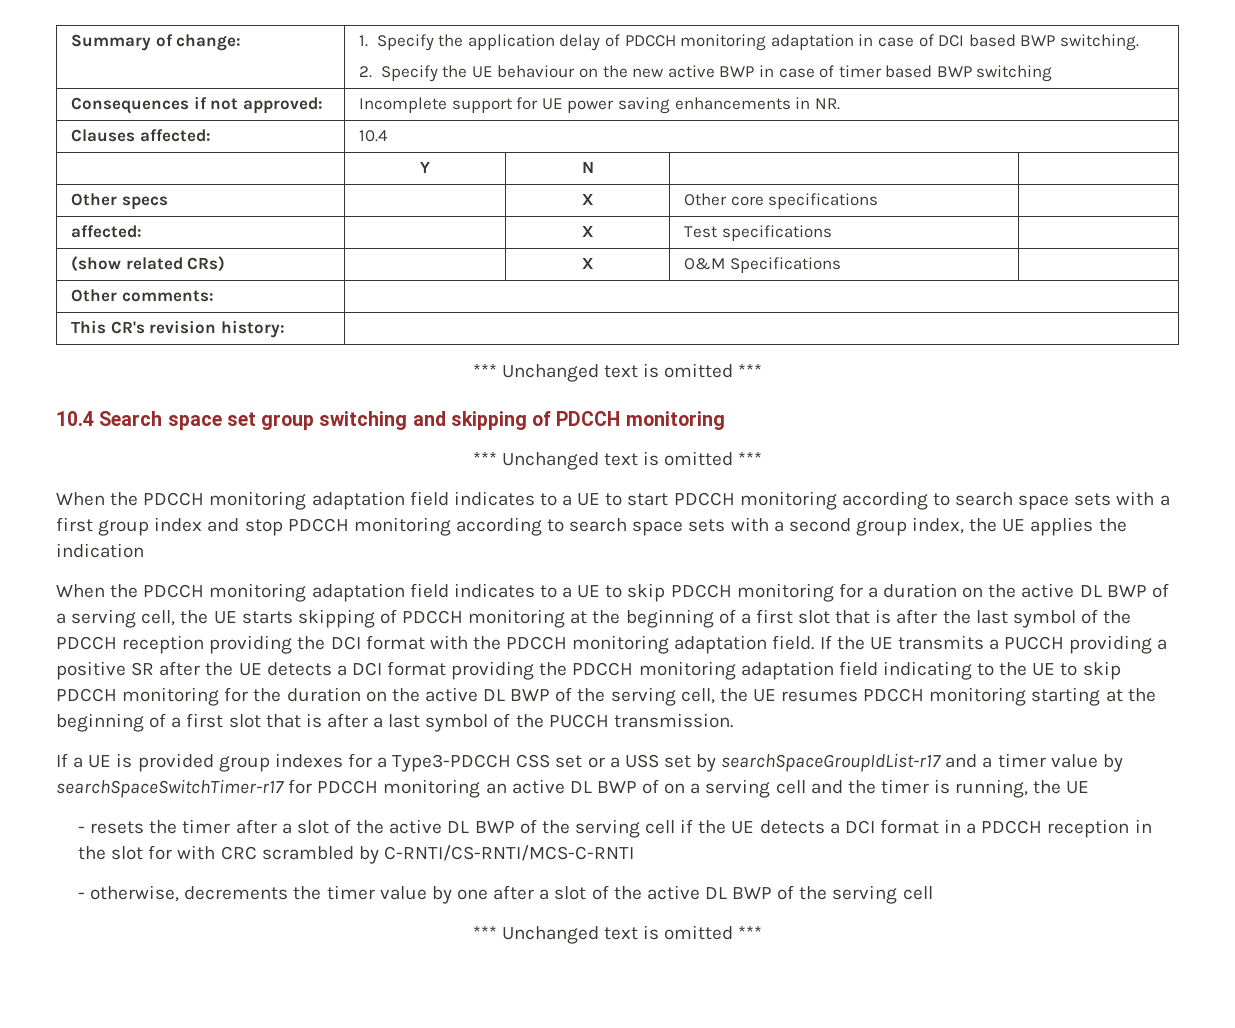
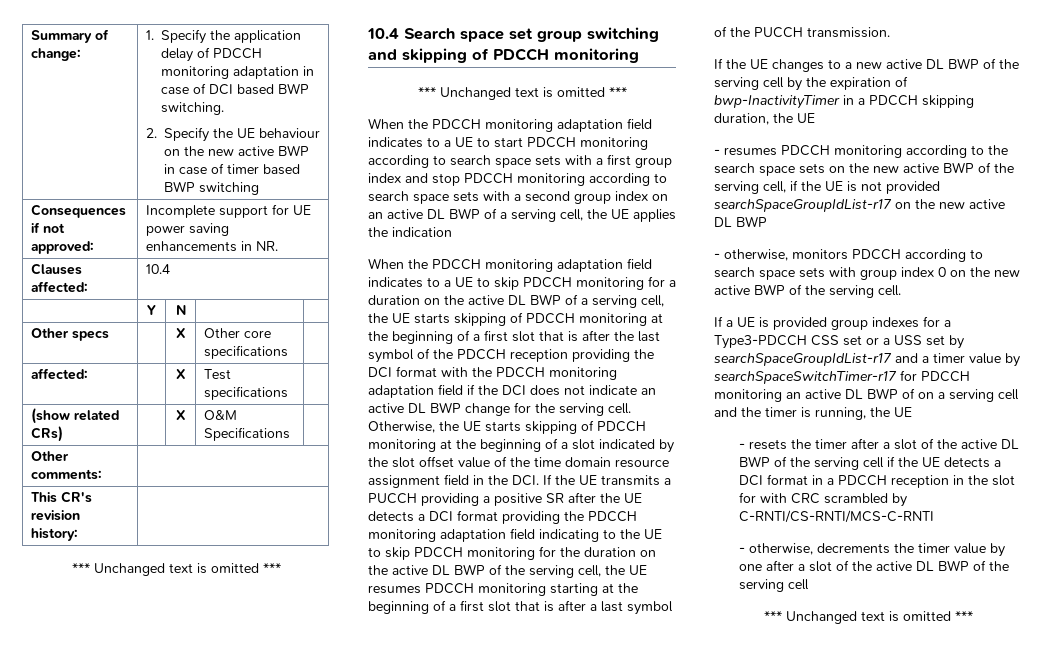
- When the PDCCH monitoring adaptation field indicates to a UE to start PDCCH monitoring according to search space sets with a first group index and stop PDCCH monitoring according to search space sets with a second group index, the UE applies the indication
+ When the PDCCH monitoring adaptation field indicates to a UE to start PDCCH monitoring according to search space sets with a first group index and stop PDCCH monitoring according to search space sets with a second group index on an active DL BWP of a serving cell, the UE applies the indication
- When the PDCCH monitoring adaptation field indicates to a UE to skip PDCCH monitoring for a duration on the active DL BWP of a serving cell, the UE starts skipping of PDCCH monitoring at the beginning of a first slot that is after the last symbol of the PDCCH reception providing the DCI format with the PDCCH monitoring adaptation field. If the UE transmits a PUCCH providing a positive SR after the UE detects a DCI format providing the PDCCH monitoring adaptation field indicating to the UE to skip PDCCH monitoring for the duration on the active DL BWP of the serving cell, the UE resumes PDCCH monitoring starting at the beginning of a first slot that is after a last symbol of the PUCCH transmission.
+ When the PDCCH monitoring adaptation field indicates to a UE to skip PDCCH monitoring for a duration on the active DL BWP of a serving cell, the UE starts skipping of PDCCH monitoring at the beginning of a first slot that is after the last symbol of the PDCCH reception providing the DCI format with the PDCCH monitoring adaptation field if the DCI does not indicate an active DL BWP change for the serving cell. Otherwise, the UE starts skipping of PDCCH monitoring at the beginning of a slot indicated by the slot offset value of the time domain resource assignment field in the DCI. If the UE transmits a PUCCH providing a positive SR after the UE detects a DCI format providing the PDCCH monitoring adaptation field indicating to the UE to skip PDCCH monitoring for the duration on the active DL BWP of the serving cell, the UE resumes PDCCH monitoring starting at the beginning of a first slot that is after a last symbol of the PUCCH transmission.
+ If the UE changes to a new active DL BWP of the serving cell by the expiration of bwp-InactivityTimer in a PDCCH skipping duration, the UE
+ - resumes PDCCH monitoring according to the search space sets on the new active BWP of the serving cell, if the UE is not provided searchSpaceGroupIdList-r17 on the new active DL BWP
+ - otherwise, monitors PDCCH according to search space sets with group index 0 on the new active BWP of the serving cell.

